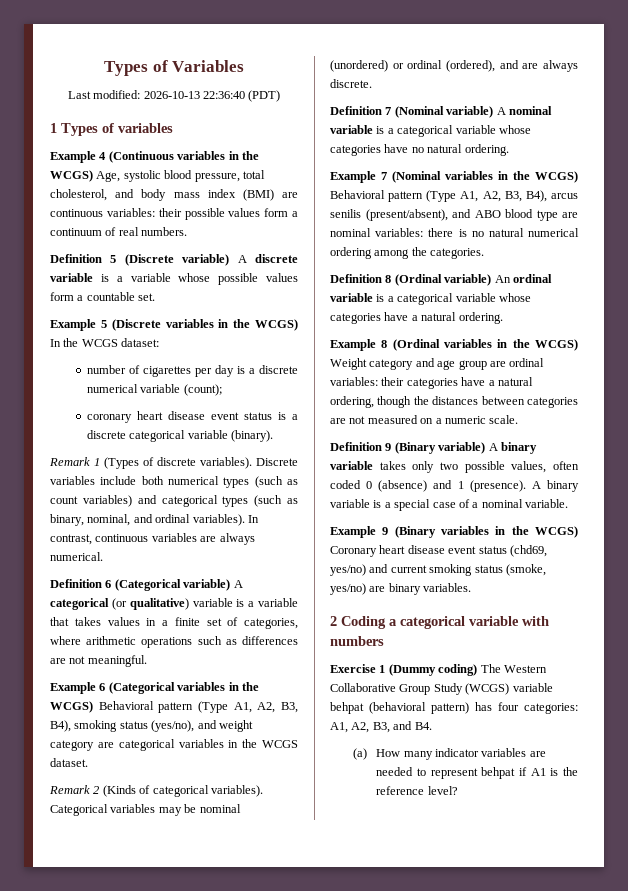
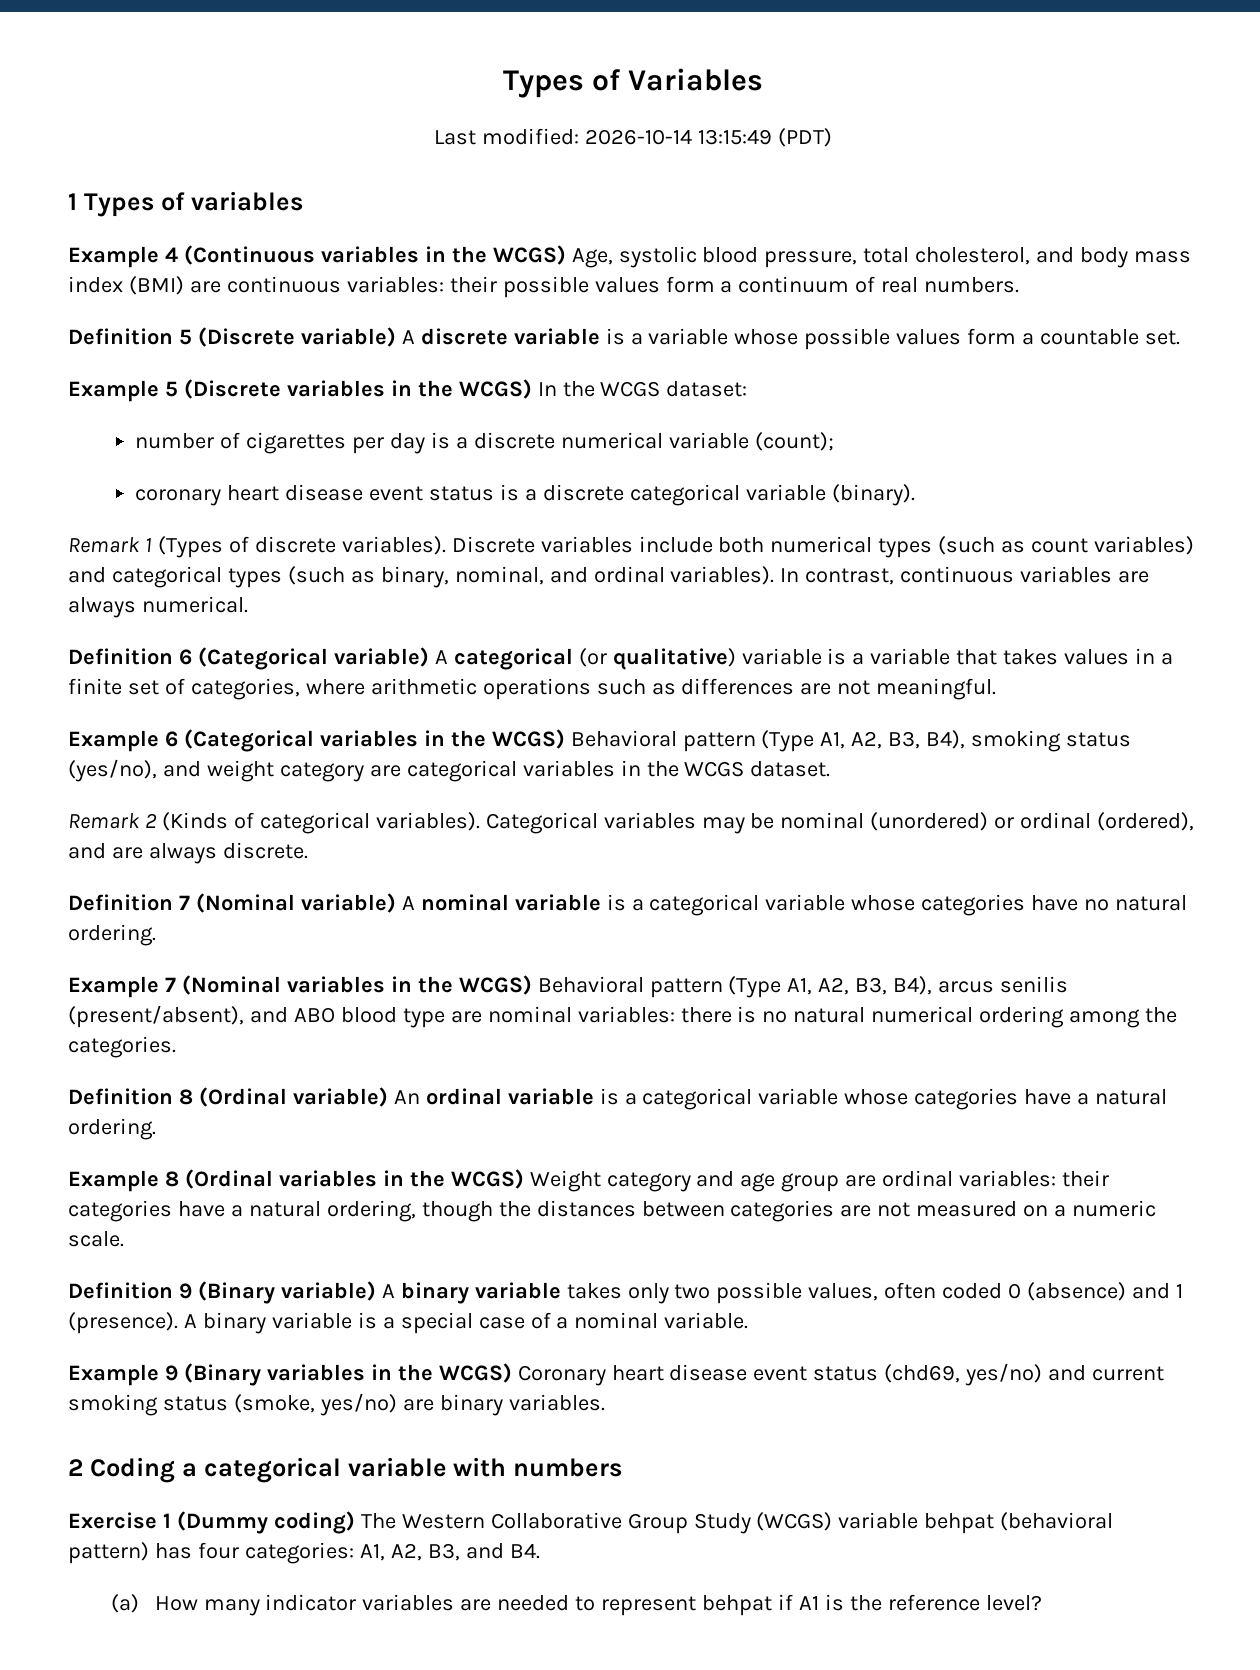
- Last modified: 2026-10-13 22:36:40 (PDT)
+ Last modified: 2026-10-14 13:15:49 (PDT)

